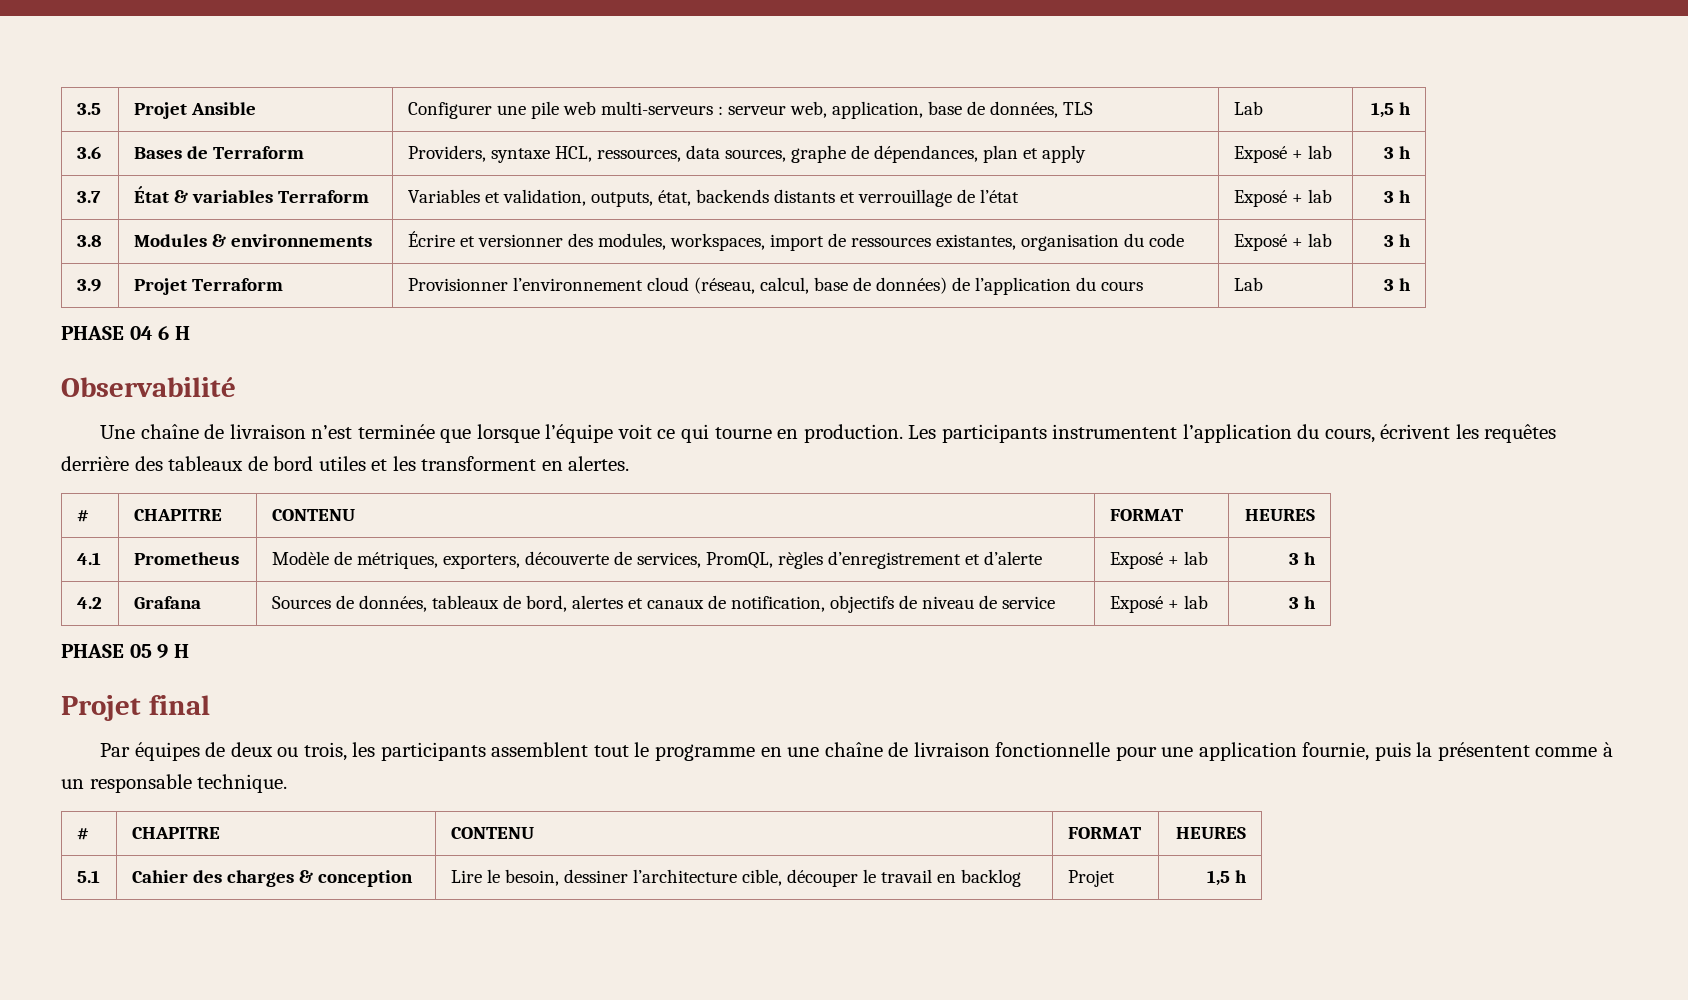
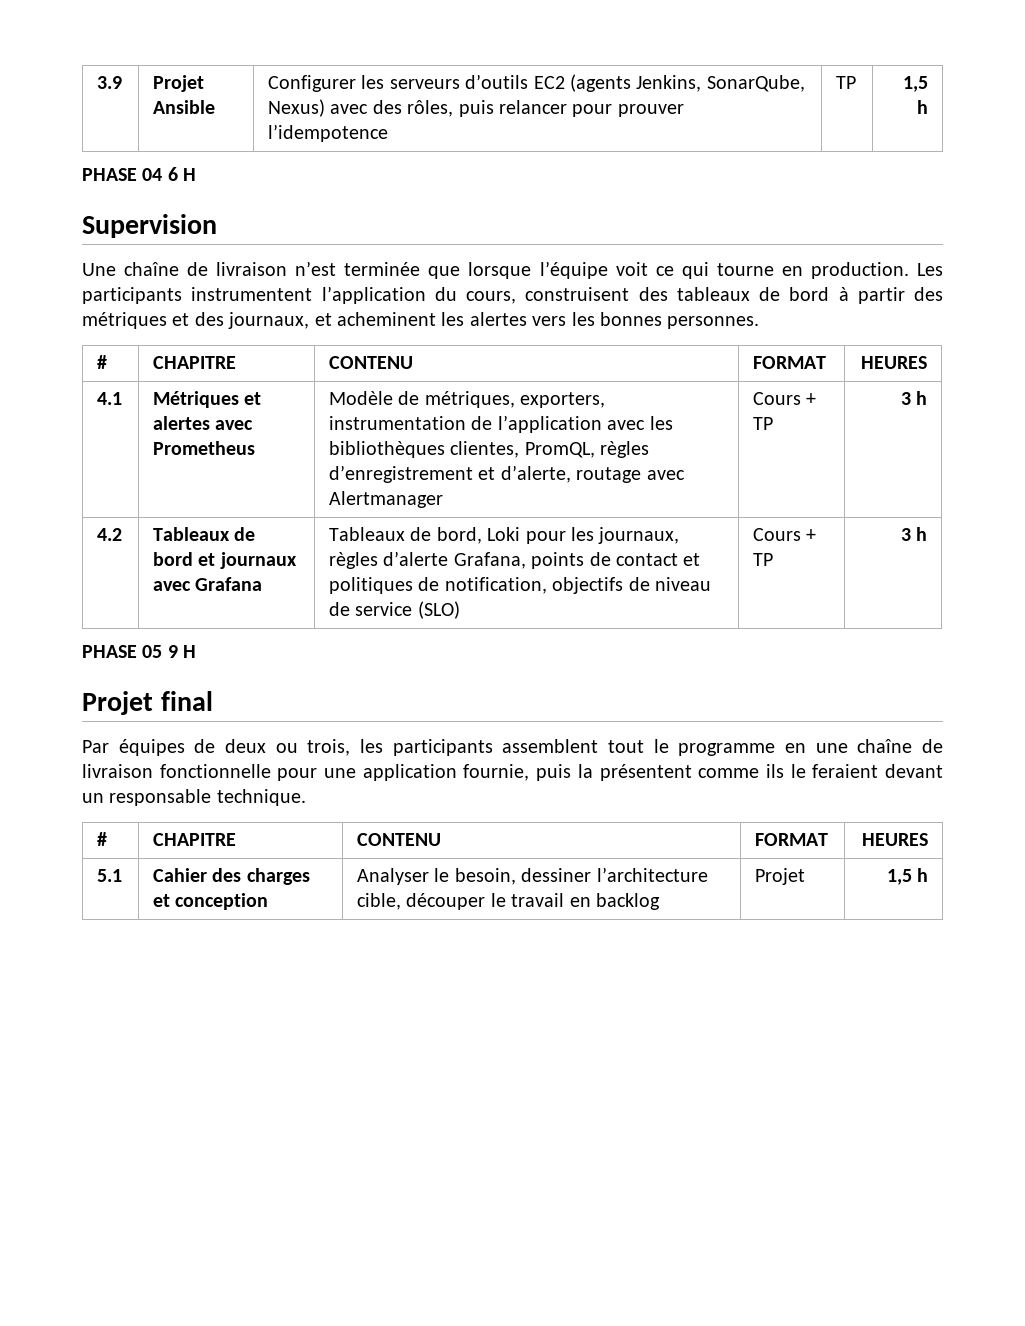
- 3.5 | Projet Ansible | Configurer une pile web multi-serveurs : serveur web, application, base de données, TLS | Lab | 1,5 h
- 3.6 | Bases de Terraform | Providers, syntaxe HCL, ressources, data sources, graphe de dépendances, plan et apply | Exposé + lab | 3 h
- 3.7 | État & variables Terraform | Variables et validation, outputs, état, backends distants et verrouillage de l’état | Exposé + lab | 3 h
- 3.8 | Modules & environnements | Écrire et versionner des modules, workspaces, import de ressources existantes, organisation du code | Exposé + lab | 3 h
- 3.9 | Projet Terraform | Provisionner l’environnement cloud (réseau, calcul, base de données) de l’application du cours | Lab | 3 h
+ 3.9 | Projet Ansible | Configurer les serveurs d’outils EC2 (agents Jenkins, SonarQube, Nexus) avec des rôles, puis relancer pour prouver l’idempotence | TP | 1,5 h
- Observabilité
+ Supervision
- Les participants instrumentent l’application du cours, écrivent les requêtes derrière des tableaux de bord utiles et les transforment en alertes.
+ Les participants instrumentent l’application du cours, construisent des tableaux de bord à partir des métriques et des journaux, et acheminent les alertes vers les bonnes personnes.
- 4.1 | Prometheus | Modèle de métriques, exporters, découverte de services, PromQL, règles d’enregistrement et d’alerte | Exposé + lab | 3 h
- 4.2 | Grafana | Sources de données, tableaux de bord, alertes et canaux de notification, objectifs de niveau de service | Exposé + lab | 3 h
+ 4.1 | Métriques et alertes avec Prometheus | Modèle de métriques, exporters, instrumentation de l’application avec les bibliothèques clientes, PromQL, règles d’enregistrement et d’alerte, routage avec Alertmanager | Cours + TP | 3 h
+ 4.2 | Tableaux de bord et journaux avec Grafana | Tableaux de bord, Loki pour les journaux, règles d’alerte Grafana, points de contact et politiques de notification, objectifs de niveau de service (SLO) | Cours + TP | 3 h
- Par équipes de deux ou trois, les participants assemblent tout le programme en une chaîne de livraison fonctionnelle pour une application fournie, puis la présentent comme à un responsable technique.
+ Par équipes de deux ou trois, les participants assemblent tout le programme en une chaîne de livraison fonctionnelle pour une application fournie, puis la présentent comme ils le feraient devant un responsable technique.
- 5.1 | Cahier des charges & conception | Lire le besoin, dessiner l’architecture cible, découper le travail en backlog | Projet | 1,5 h
+ 5.1 | Cahier des charges et conception | Analyser le besoin, dessiner l’architecture cible, découper le travail en backlog | Projet | 1,5 h

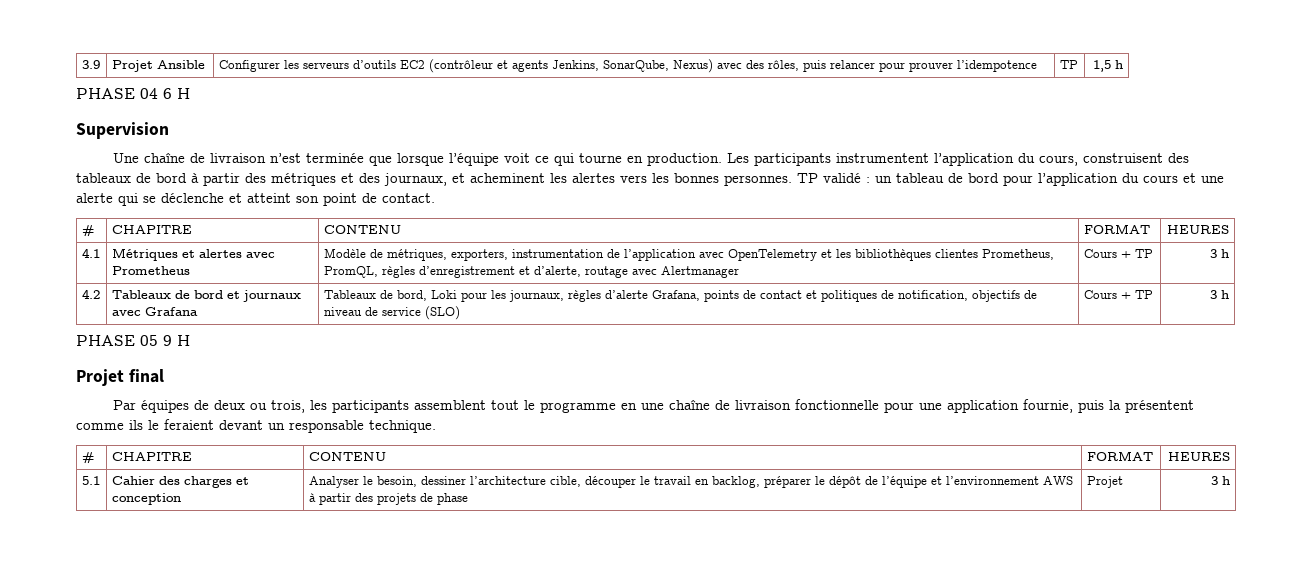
- 3.9 | Projet Ansible | Configurer les serveurs d’outils EC2 (agents Jenkins, SonarQube, Nexus) avec des rôles, puis relancer pour prouver l’idempotence | TP | 1,5 h
+ 3.9 | Projet Ansible | Configurer les serveurs d’outils EC2 (contrôleur et agents Jenkins, SonarQube, Nexus) avec des rôles, puis relancer pour prouver l’idempotence | TP | 1,5 h
+ TP validé : un tableau de bord pour l’application du cours et une alerte qui se déclenche et atteint son point de contact.
- 4.1 | Métriques et alertes avec Prometheus | Modèle de métriques, exporters, instrumentation de l’application avec les bibliothèques clientes, PromQL, règles d’enregistrement et d’alerte, routage avec Alertmanager | Cours + TP | 3 h
+ 4.1 | Métriques et alertes avec Prometheus | Modèle de métriques, exporters, instrumentation de l’application avec OpenTelemetry et les bibliothèques clientes Prometheus, PromQL, règles d’enregistrement et d’alerte, routage avec Alertmanager | Cours + TP | 3 h
- 5.1 | Cahier des charges et conception | Analyser le besoin, dessiner l’architecture cible, découper le travail en backlog | Projet | 1,5 h
+ 5.1 | Cahier des charges et conception | Analyser le besoin, dessiner l’architecture cible, découper le travail en backlog, préparer le dépôt de l’équipe et l’environnement AWS à partir des projets de phase | Projet | 3 h

